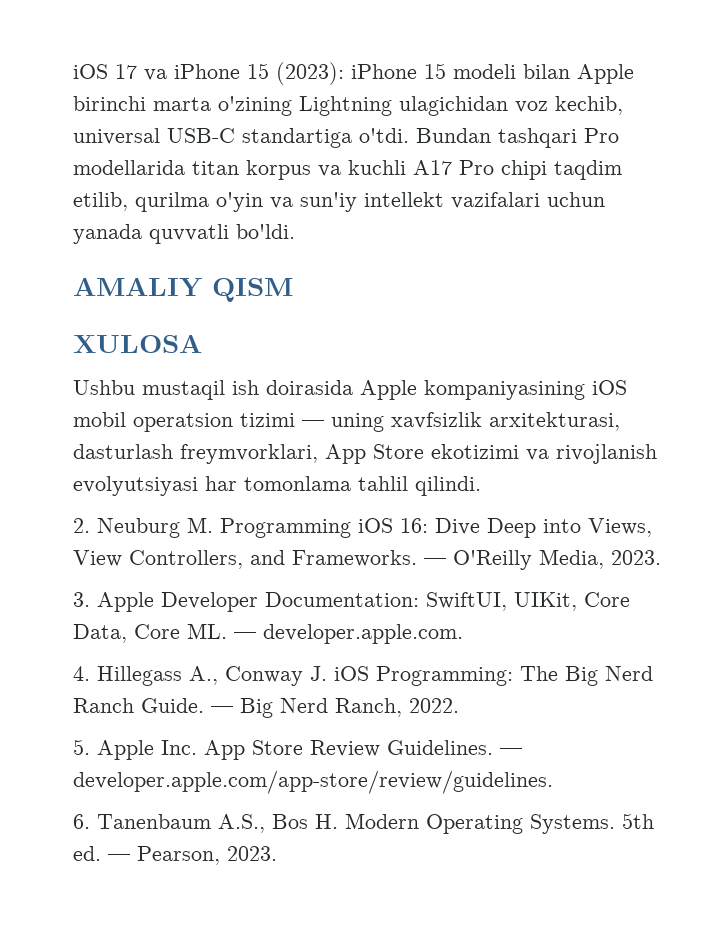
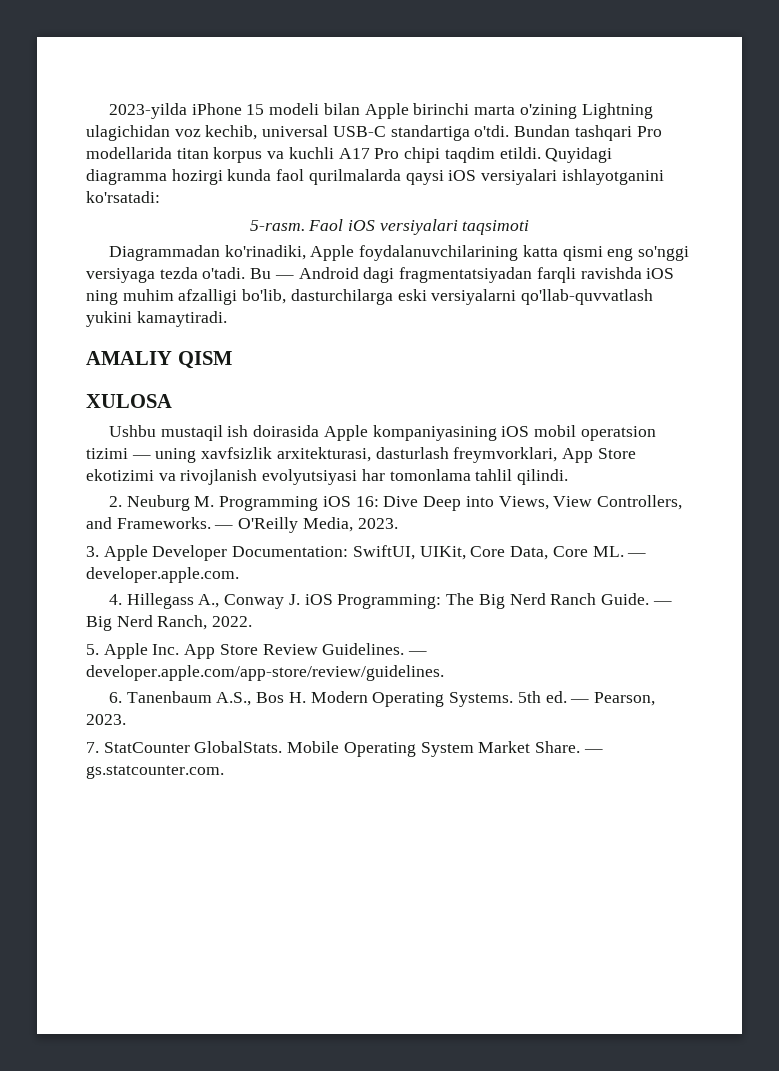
- iOS 17 va iPhone 15 (2023): iPhone 15 modeli bilan Apple birinchi marta o'zining Lightning ulagichidan voz kechib, universal USB-C standartiga o'tdi.
+ 2023-yilda iPhone 15 modeli bilan Apple birinchi marta o'zining Lightning ulagichidan voz kechib, universal USB-C standartiga o'tdi.
- Bundan tashqari Pro modellarida titan korpus va kuchli A17 Pro chipi taqdim etilib, qurilma o'yin va sun'iy intellekt vazifalari uchun yanada quvvatli bo'ldi.
+ Bundan tashqari Pro modellarida titan korpus va kuchli A17 Pro chipi taqdim etildi. Quyidagi diagramma hozirgi kunda faol qurilmalarda qaysi iOS versiyalari ishlayotganini ko'rsatadi:
+ 5-rasm. Faol iOS versiyalari taqsimoti
+ Diagrammadan ko'rinadiki, Apple foydalanuvchilarining katta qismi eng so'nggi versiyaga tezda o'tadi. Bu — Android dagi fragmentatsiyadan farqli ravishda iOS ning muhim afzalligi bo'lib, dasturchilarga eski versiyalarni qo'llab-quvvatlash yukini kamaytiradi.
+ 7. StatCounter GlobalStats. Mobile Operating System Market Share. — gs.statcounter.com.

